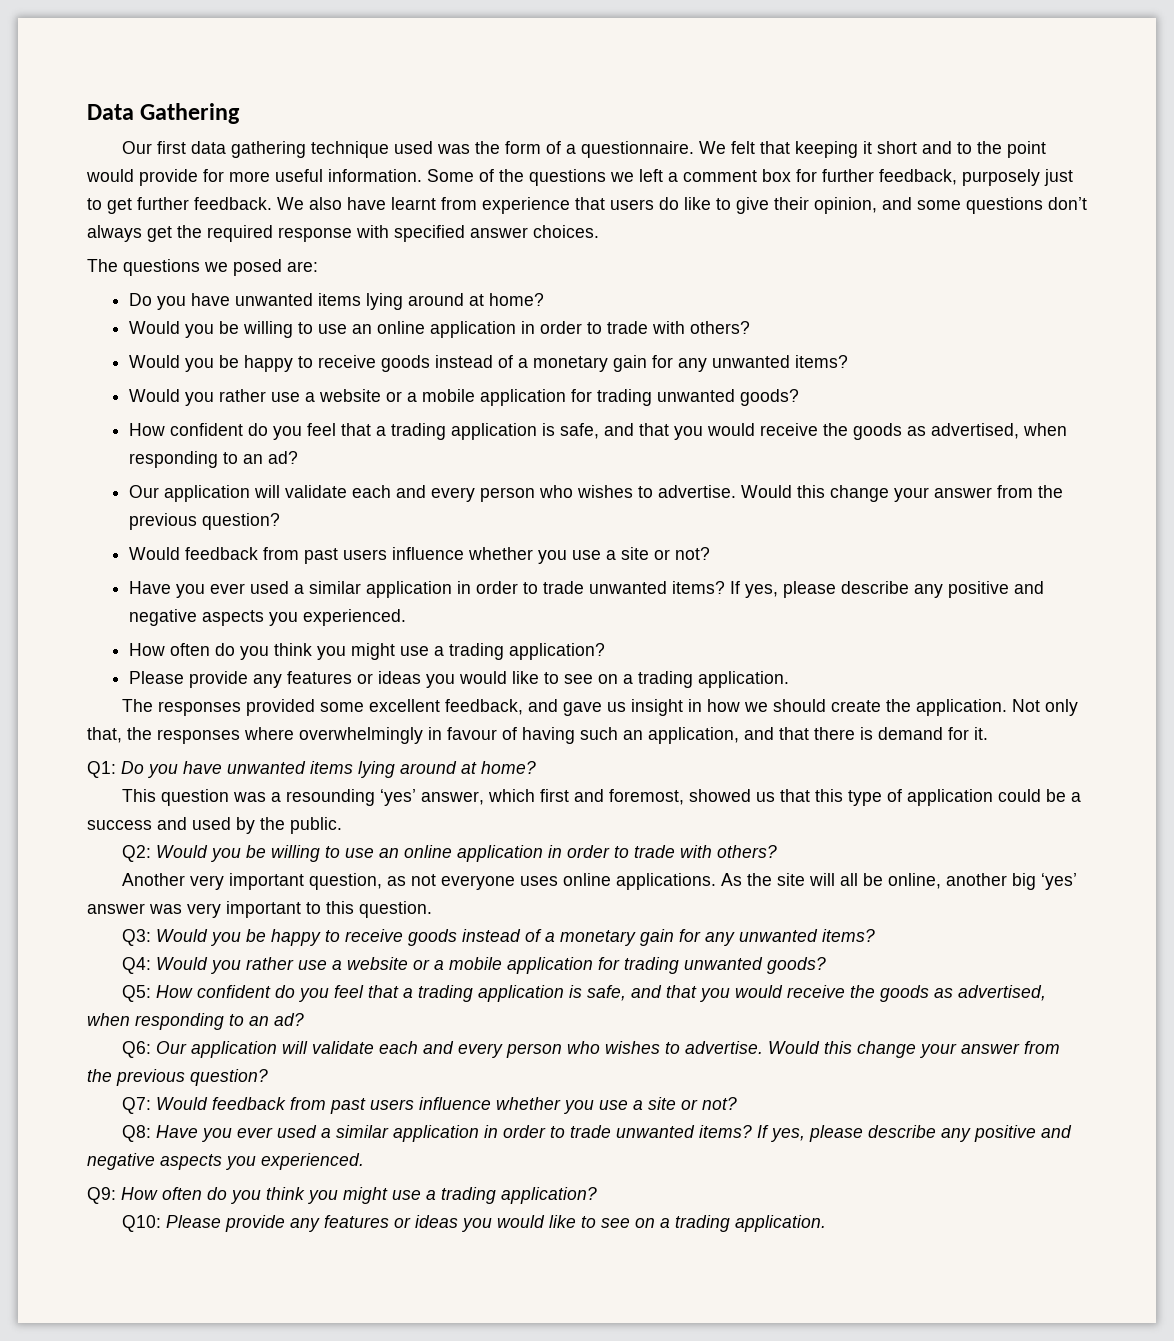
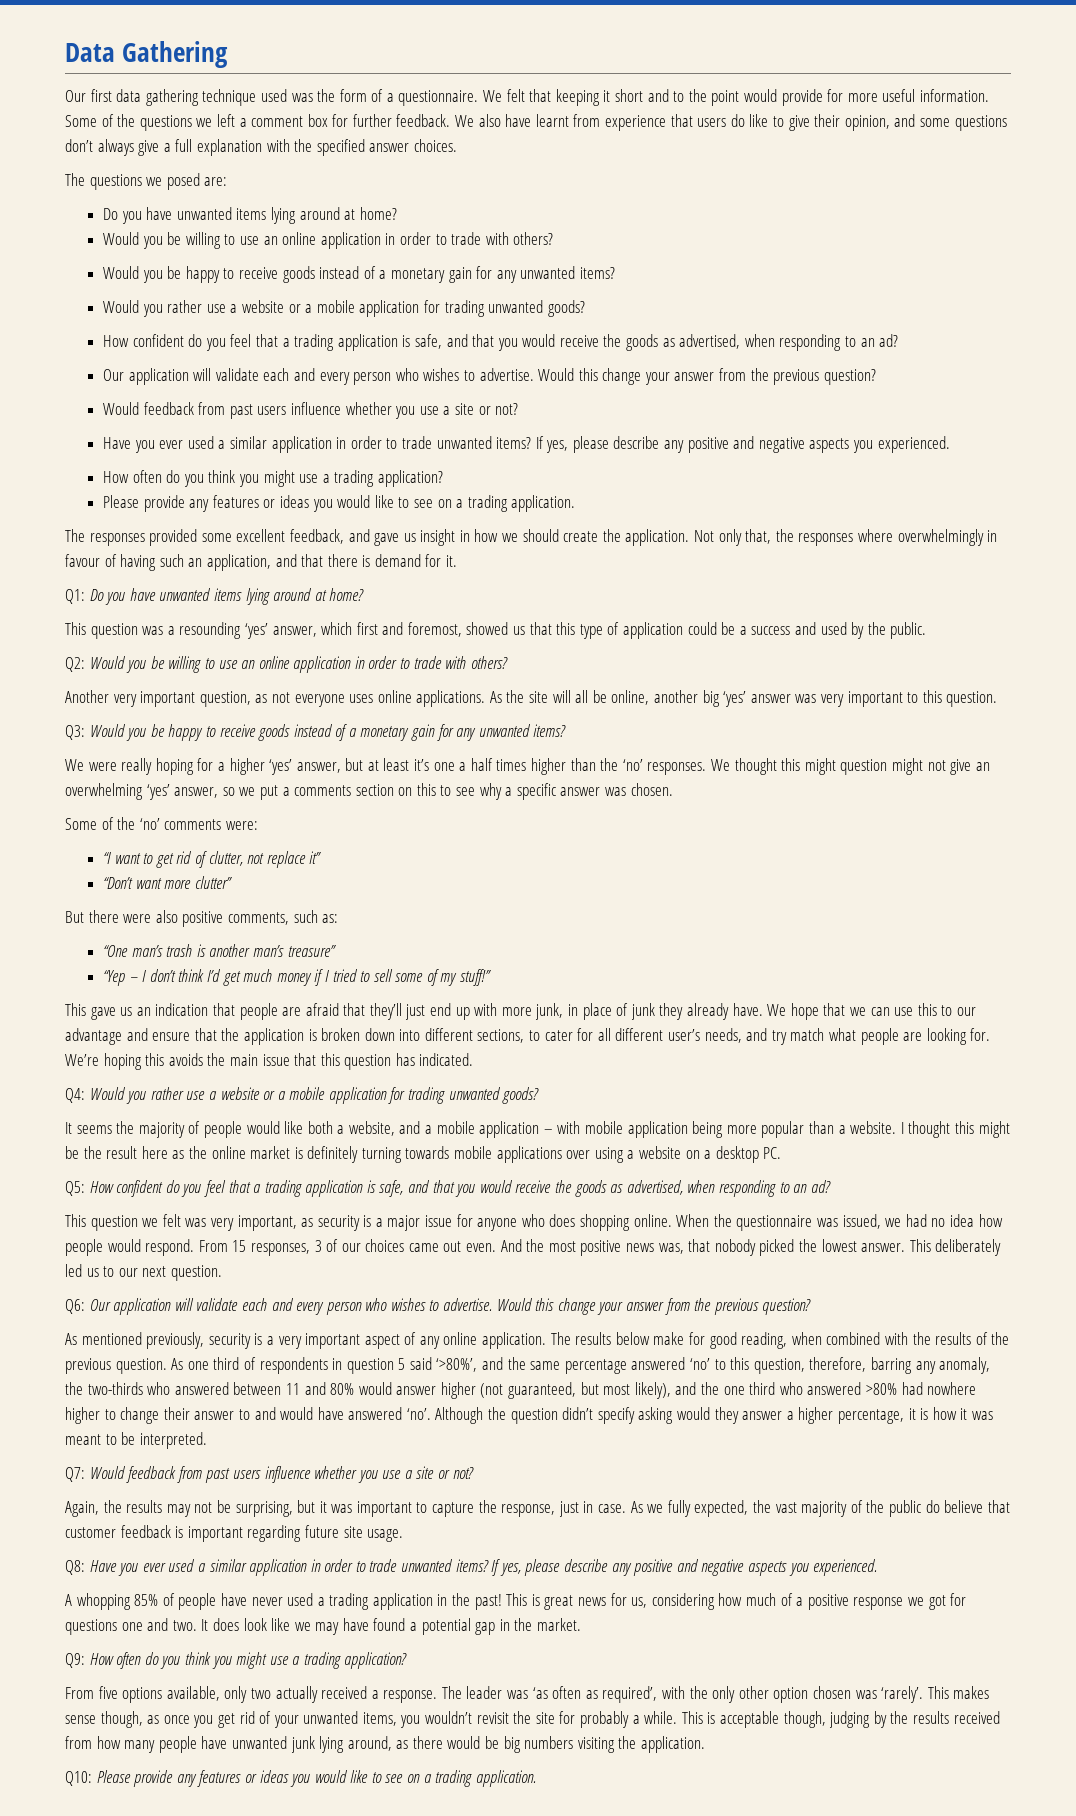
- Some of the questions we left a comment box for further feedback, purposely just to get further feedback.
+ Some of the questions we left a comment box for further feedback.
- We also have learnt from experience that users do like to give their opinion, and some questions don’t always get the required response with specified answer choices.
+ We also have learnt from experience that users do like to give their opinion, and some questions don’t always give a full explanation with the specified answer choices.
+ We were really hoping for a higher ‘yes’ answer, but at least it’s one a half times higher than the ‘no’ responses. We thought this might question might not give an overwhelming ‘yes’ answer, so we put a comments section on this to see why a specific answer was chosen.
+ Some of the ‘no’ comments were:
+ “I want to get rid of clutter, not replace it”
+ “Don’t want more clutter”
+ But there were also positive comments, such as:
+ “One man’s trash is another man’s treasure”
+ “Yep – I don’t think I’d get much money if I tried to sell some of my stuff!”
+ This gave us an indication that people are afraid that they’ll just end up with more junk, in place of junk they already have. We hope that we can use this to our advantage and ensure that the application is broken down into different sections, to cater for all different user’s needs, and try match what people are looking for. We’re hoping this avoids the main issue that this question has indicated.
+ It seems the majority of people would like both a website, and a mobile application – with mobile application being more popular than a website. I thought this might be the result here as the online market is definitely turning towards mobile applications over using a website on a desktop PC.
+ This question we felt was very important, as security is a major issue for anyone who does shopping online. When the questionnaire was issued, we had no idea how people would respond. From 15 responses, 3 of our choices came out even. And the most positive news was, that nobody picked the lowest answer. This deliberately led us to our next question.
+ As mentioned previously, security is a very important aspect of any online application. The results below make for good reading, when combined with the results of the previous question. As one third of respondents in question 5 said ‘>80%’, and the same percentage answered ‘no’ to this question, therefore, barring any anomaly, the two-thirds who answered between 11 and 80% would answer higher (not guaranteed, but most likely), and the one third who answered >80% had nowhere higher to change their answer to and would have answered ‘no’. Although the question didn’t specify asking would they answer a higher percentage, it is how it was meant to be interpreted.
+ Again, the results may not be surprising, but it was important to capture the response, just in case. As we fully expected, the vast majority of the public do believe that customer feedback is important regarding future site usage.
+ A whopping 85% of people have never used a trading application in the past! This is great news for us, considering how much of a positive response we got for questions one and two. It does look like we may have found a potential gap in the market.
+ From five options available, only two actually received a response. The leader was ‘as often as required’, with the only other option chosen was ‘rarely’. This makes sense though, as once you get rid of your unwanted items, you wouldn’t revisit the site for probably a while. This is acceptable though, judging by the results received from how many people have unwanted junk lying around, as there would be big numbers visiting the application.

